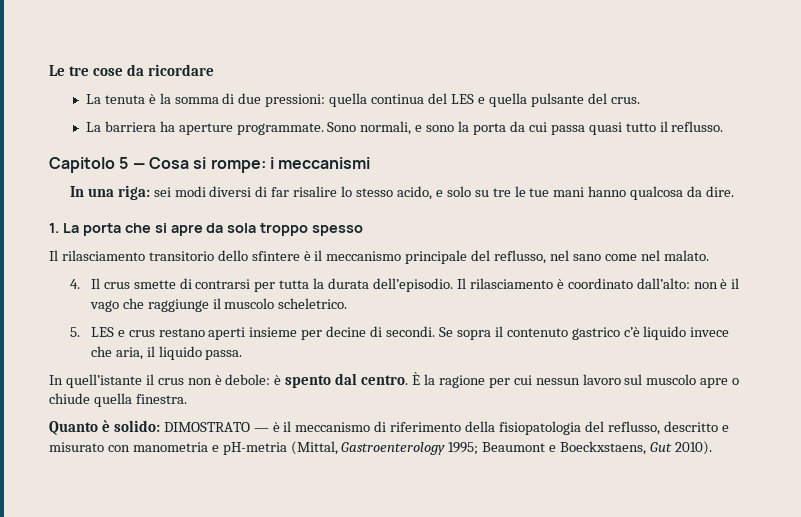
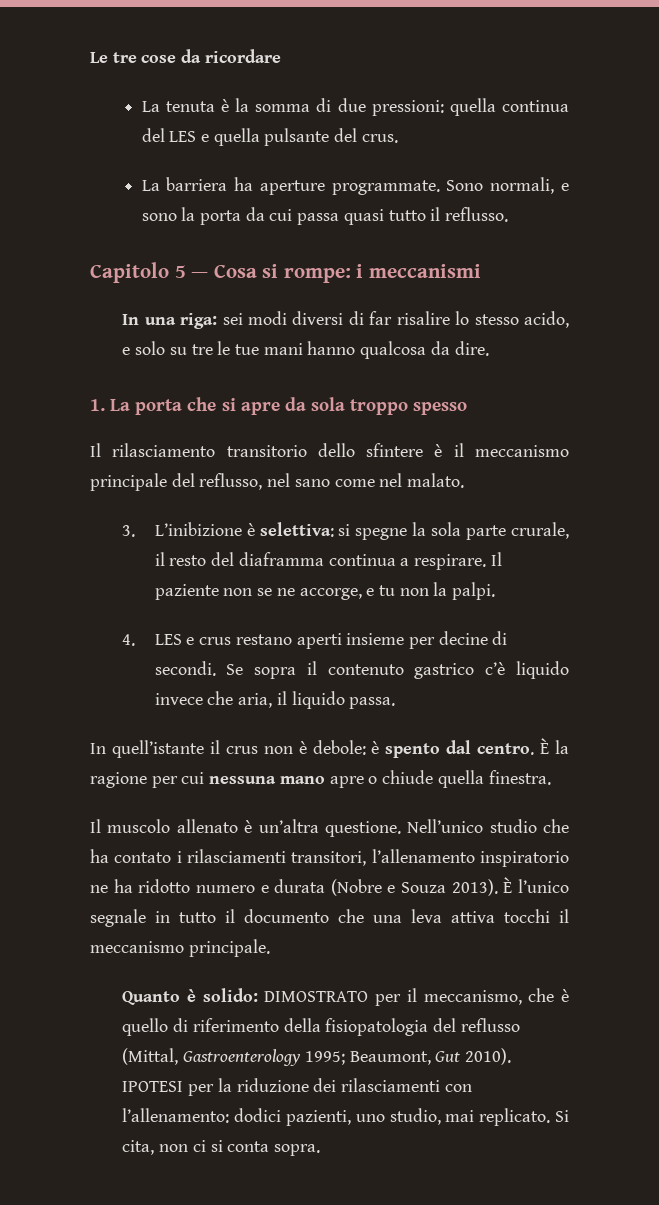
- 4. Il crus smette di contrarsi per tutta la durata dell’episodio. Il rilasciamento è coordinato dall’alto: non è il vago che raggiunge il muscolo scheletrico.
- 5. LES e crus restano aperti insieme per decine di secondi.
+ 3. L’inibizione è selettiva: si spegne la sola parte crurale, il resto del diaframma continua a respirare. Il paziente non se ne accorge, e tu non la palpi.
+ 4. LES e crus restano aperti insieme per decine di secondi.
- È la ragione per cui nessun lavoro sul muscolo apre o chiude quella finestra.
+ È la ragione per cui nessuna mano apre o chiude quella finestra.
- Quanto è solido: DIMOSTRATO — è il meccanismo di riferimento della fisiopatologia del reflusso, descritto e misurato con manometria e pH-metria (Mittal, Gastroenterology 1995; Beaumont e Boeckxstaens, Gut 2010).
+ Il muscolo allenato è un’altra questione. Nell’unico studio che ha contato i rilasciamenti transitori, l’allenamento inspiratorio ne ha ridotto numero e durata (Nobre e Souza 2013). È l’unico segnale in tutto il documento che una leva attiva tocchi il meccanismo principale.
+ Quanto è solido: DIMOSTRATO per il meccanismo, che è quello di riferimento della fisiopatologia del reflusso (Mittal, Gastroenterology 1995; Beaumont, Gut 2010). IPOTESI per la riduzione dei rilasciamenti con l’allenamento: dodici pazienti, uno studio, mai replicato. Si cita, non ci si conta sopra.

